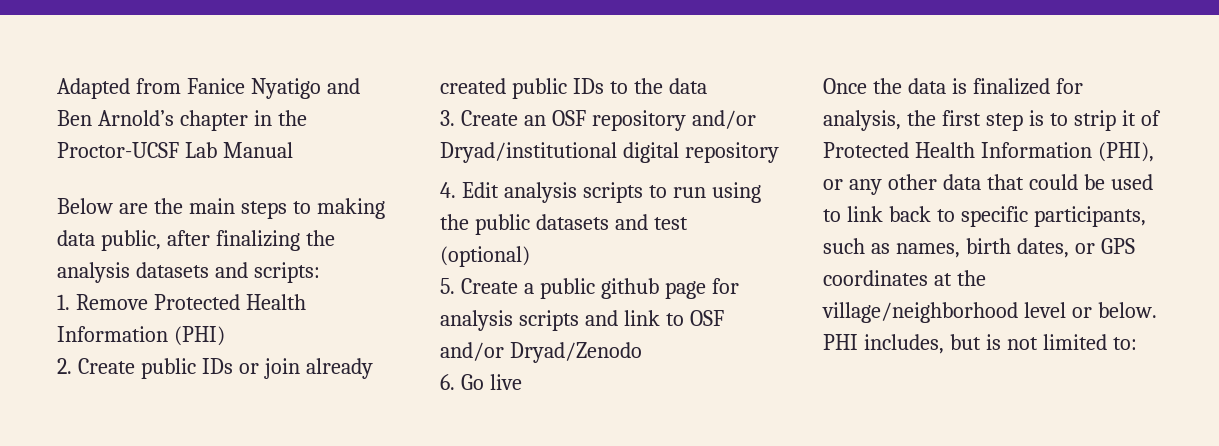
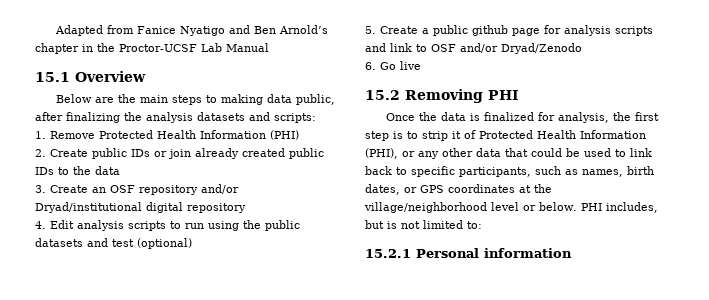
+ 15.1 Overview
+ 15.2 Removing PHI
+ 15.2.1 Personal information

